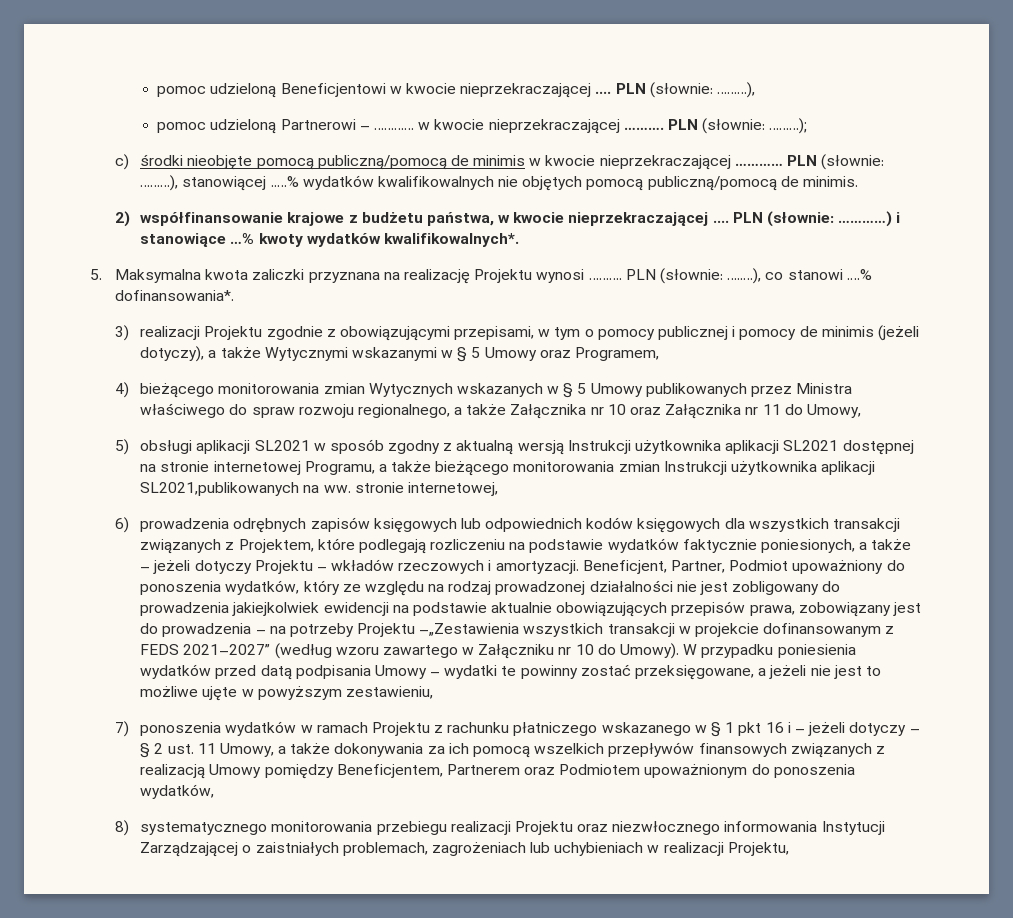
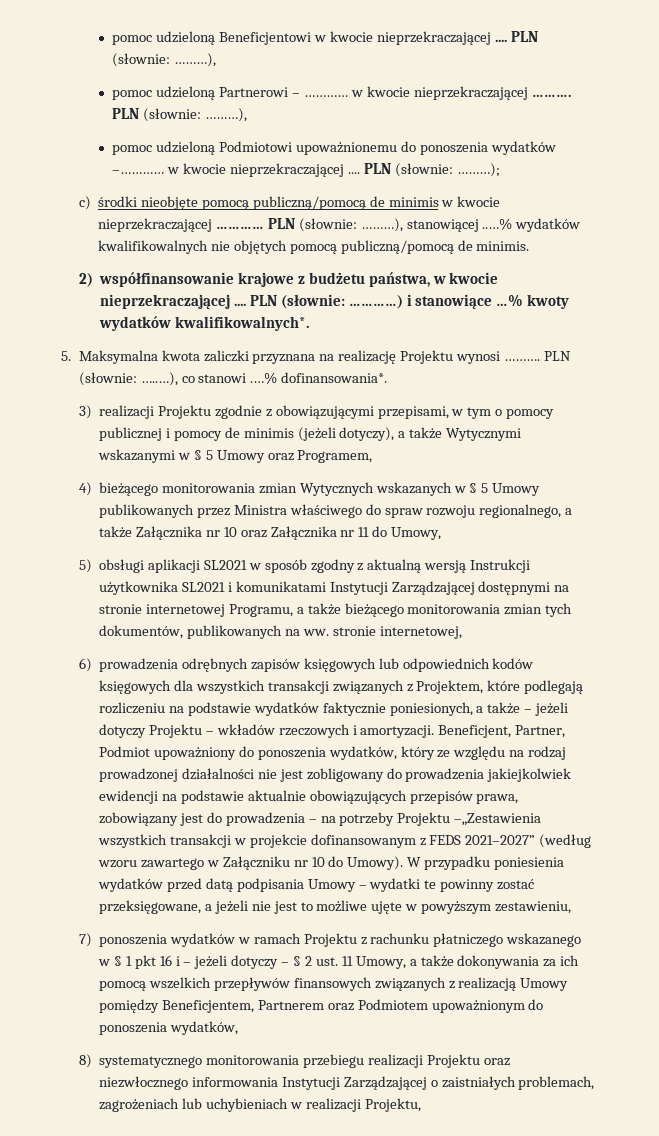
- pomoc udzieloną Partnerowi – ………… w kwocie nieprzekraczającej ………. PLN (słownie: ………);
+ pomoc udzieloną Partnerowi – ………… w kwocie nieprzekraczającej ………. PLN (słownie: ………),
+ pomoc udzieloną Podmiotowi upoważnionemu do ponoszenia wydatków –………… w kwocie nieprzekraczającej .... PLN (słownie: ………);
- 5) obsługi aplikacji SL2021 w sposób zgodny z aktualną wersją Instrukcji użytkownika aplikacji SL2021 dostępnej na stronie internetowej Programu, a także bieżącego monitorowania zmian Instrukcji użytkownika aplikacji SL2021,publikowanych na ww. stronie internetowej,
+ 5) obsługi aplikacji SL2021 w sposób zgodny z aktualną wersją Instrukcji użytkownika SL2021 i komunikatami Instytucji Zarządzającej dostępnymi na stronie internetowej Programu, a także bieżącego monitorowania zmian tych dokumentów, publikowanych na ww. stronie internetowej,

